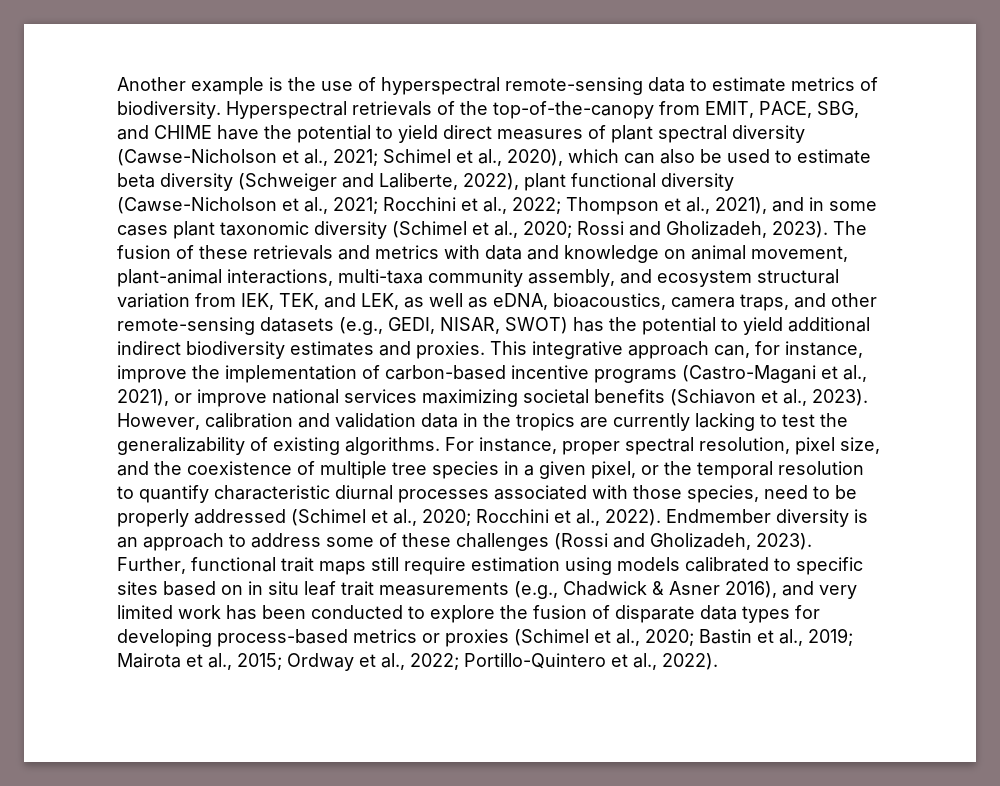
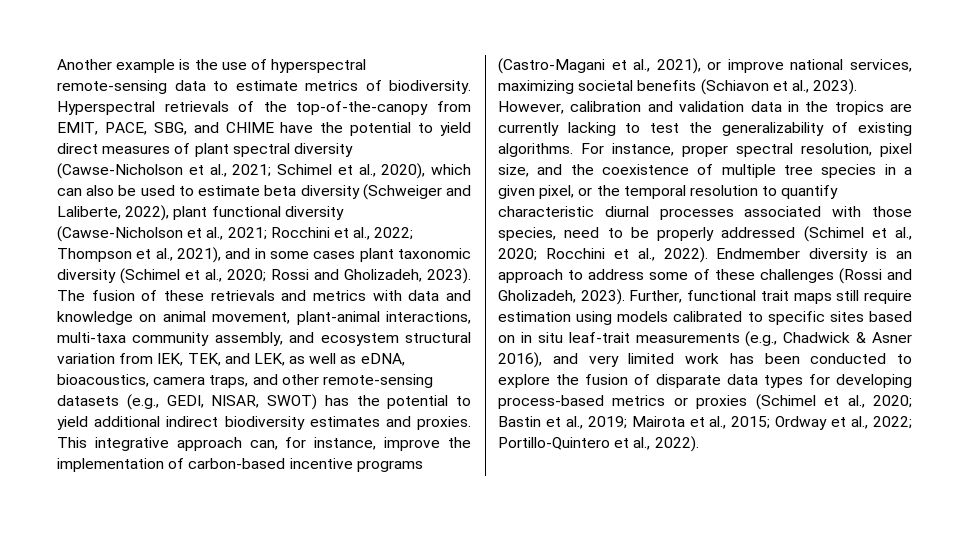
- This integrative approach can, for instance, improve the implementation of carbon-based incentive programs (Castro-Magani et al., 2021), or improve national services maximizing societal benefits (Schiavon et al., 2023).
+ This integrative approach can, for instance, improve the implementation of carbon-based incentive programs (Castro-Magani et al., 2021), or improve national services, maximizing societal benefits (Schiavon et al., 2023).
- Further, functional trait maps still require estimation using models calibrated to specific sites based on in situ leaf trait measurements (e.g., Chadwick & Asner 2016), and very limited work has been conducted to explore the fusion of disparate data types for developing process-based metrics or proxies (Schimel et al., 2020;
+ Further, functional trait maps still require estimation using models calibrated to specific sites based on in situ leaf-trait measurements (e.g., Chadwick & Asner 2016), and very limited work has been conducted to explore the fusion of disparate data types for developing process-based metrics or proxies (Schimel et al., 2020;

